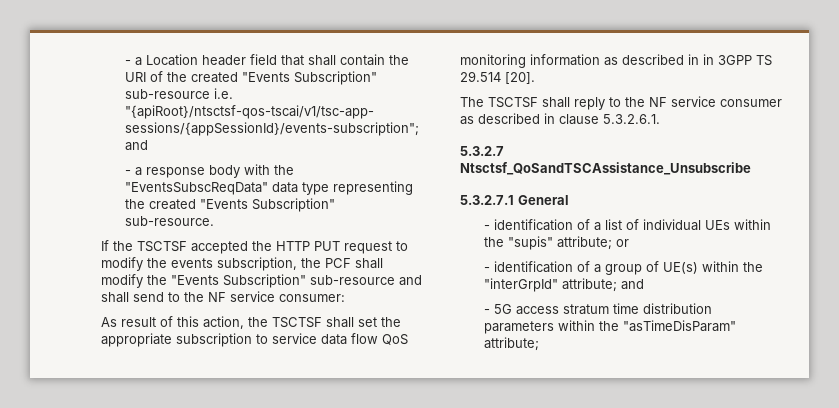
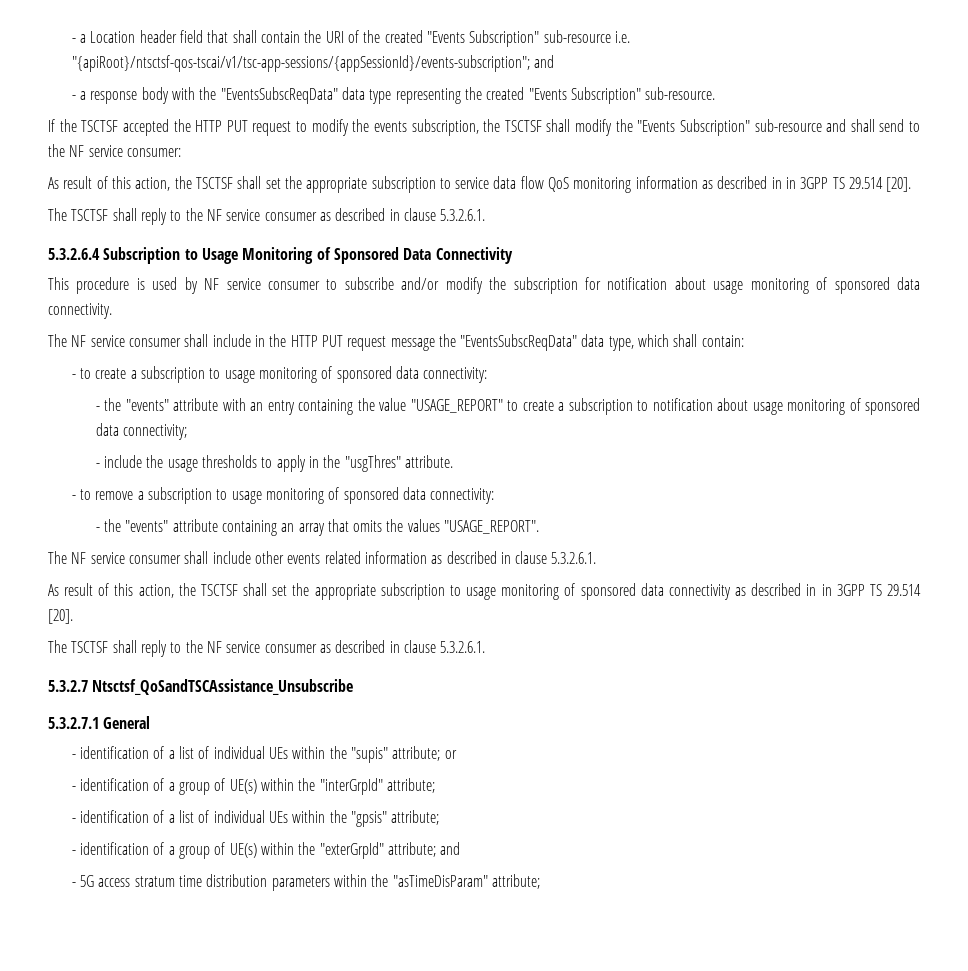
- If the TSCTSF accepted the HTTP PUT request to modify the events subscription, the PCF shall modify the "Events Subscription" sub-resource and shall send to the NF service consumer:
+ If the TSCTSF accepted the HTTP PUT request to modify the events subscription, the TSCTSF shall modify the "Events Subscription" sub-resource and shall send to the NF service consumer:
+ 5.3.2.6.4 Subscription to Usage Monitoring of Sponsored Data Connectivity
+ This procedure is used by NF service consumer to subscribe and/or modify the subscription for notification about usage monitoring of sponsored data connectivity.
+ The NF service consumer shall include in the HTTP PUT request message the "EventsSubscReqData" data type, which shall contain:
+ - to create a subscription to usage monitoring of sponsored data connectivity:
+ - the "events" attribute with an entry containing the value "USAGE_REPORT" to create a subscription to notification about usage monitoring of sponsored data connectivity;
+ - include the usage thresholds to apply in the "usgThres" attribute.
+ - to remove a subscription to usage monitoring of sponsored data connectivity:
+ - the "events" attribute containing an array that omits the values "USAGE_REPORT".
+ The NF service consumer shall include other events related information as described in clause 5.3.2.6.1.
+ As result of this action, the TSCTSF shall set the appropriate subscription to usage monitoring of sponsored data connectivity as described in in 3GPP TS 29.514 [20].
+ The TSCTSF shall reply to the NF service consumer as described in clause 5.3.2.6.1.
- - identification of a group of UE(s) within the "interGrpId" attribute; and
+ - identification of a group of UE(s) within the "interGrpId" attribute;
+ - identification of a list of individual UEs within the "gpsis" attribute;
+ - identification of a group of UE(s) within the "exterGrpId" attribute; and

